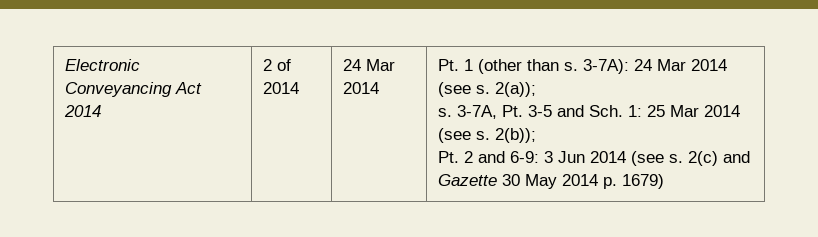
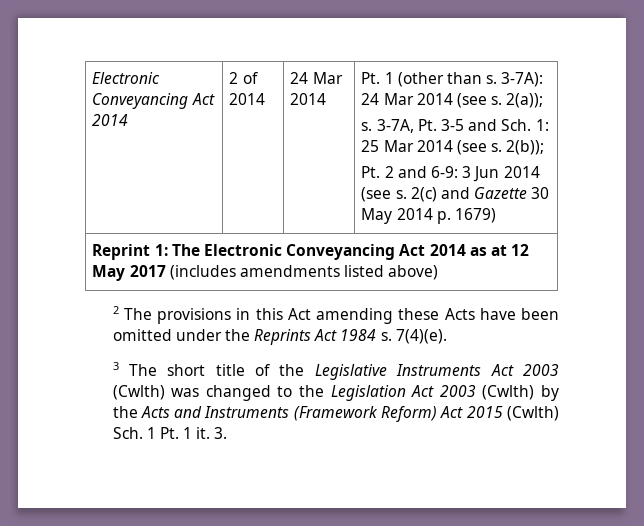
+ Reprint 1: The Electronic Conveyancing Act 2014 as at 12 May 2017 (includes amendments listed above)
+ 2 The provisions in this Act amending these Acts have been omitted under the Reprints Act 1984 s. 7(4)(e).
+ 3 The short title of the Legislative Instruments Act 2003 (Cwlth) was changed to the Legislation Act 2003 (Cwlth) by the Acts and Instruments (Framework Reform) Act 2015 (Cwlth) Sch. 1 Pt. 1 it. 3.

